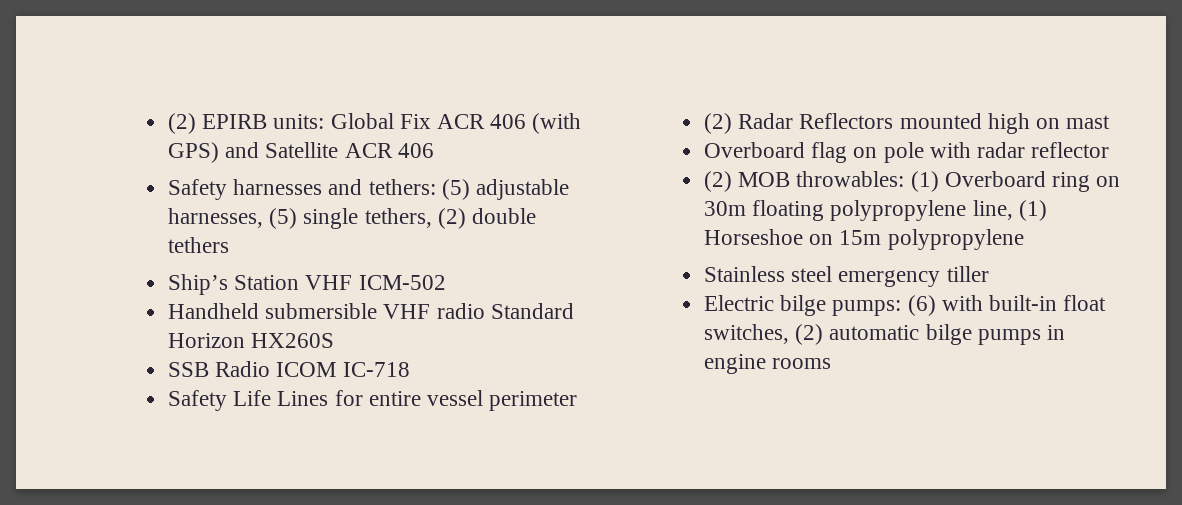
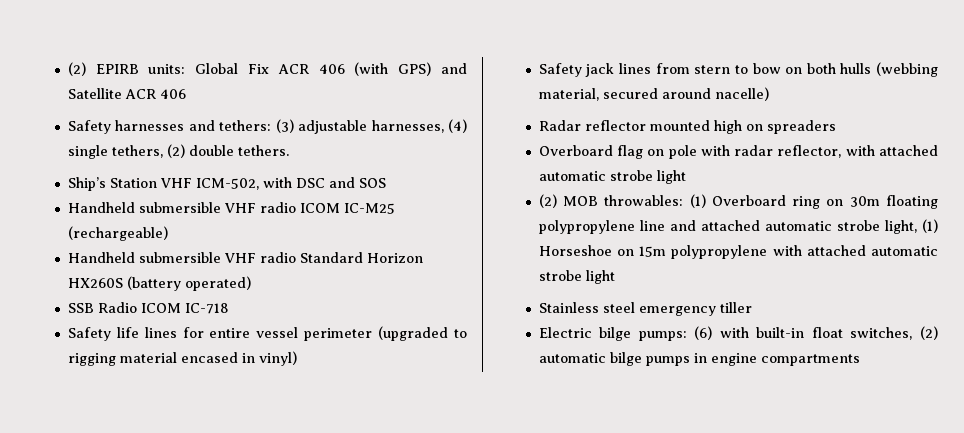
- Safety harnesses and tethers: (5) adjustable harnesses, (5) single tethers, (2) double tethers
+ Safety harnesses and tethers: (3) adjustable harnesses, (4) single tethers, (2) double tethers.
- Ship’s Station VHF ICM-502
+ Ship’s Station VHF ICM-502, with DSC and SOS
+ Handheld submersible VHF radio ICOM IC-M25 (rechargeable)
- Handheld submersible VHF radio Standard Horizon HX260S
+ Handheld submersible VHF radio Standard Horizon HX260S (battery operated)
- Safety Life Lines for entire vessel perimeter
- (2) Radar Reflectors mounted high on mast
+ Safety life lines for entire vessel perimeter (upgraded to rigging material encased in vinyl)
+ Safety jack lines from stern to bow on both hulls (webbing material, secured around nacelle)
+ Radar reflector mounted high on spreaders
- Overboard flag on pole with radar reflector
+ Overboard flag on pole with radar reflector, with attached automatic strobe light
- (2) MOB throwables: (1) Overboard ring on 30m floating polypropylene line, (1) Horseshoe on 15m polypropylene
+ (2) MOB throwables: (1) Overboard ring on 30m floating polypropylene line and attached automatic strobe light, (1) Horseshoe on 15m polypropylene with attached automatic strobe light
- Electric bilge pumps: (6) with built-in float switches, (2) automatic bilge pumps in engine rooms
+ Electric bilge pumps: (6) with built-in float switches, (2) automatic bilge pumps in engine compartments

